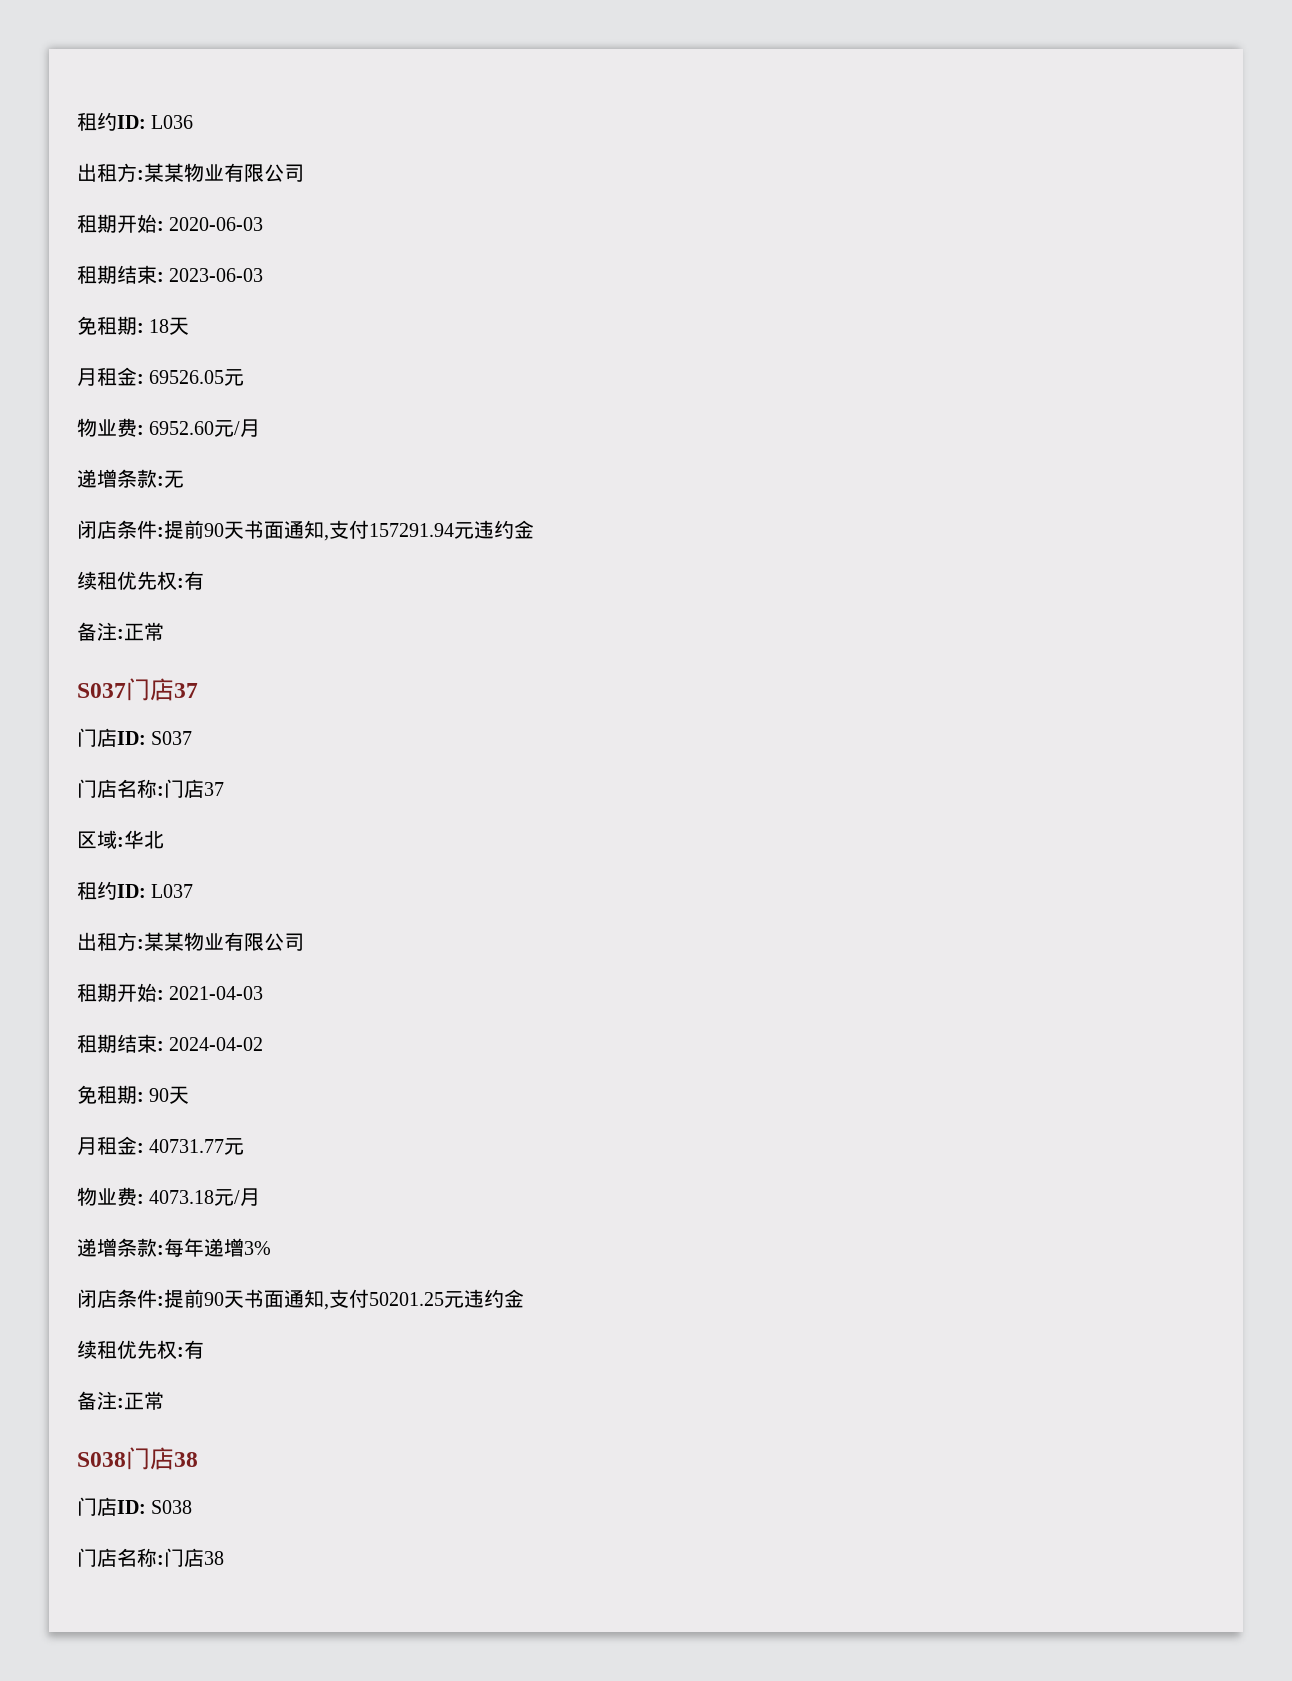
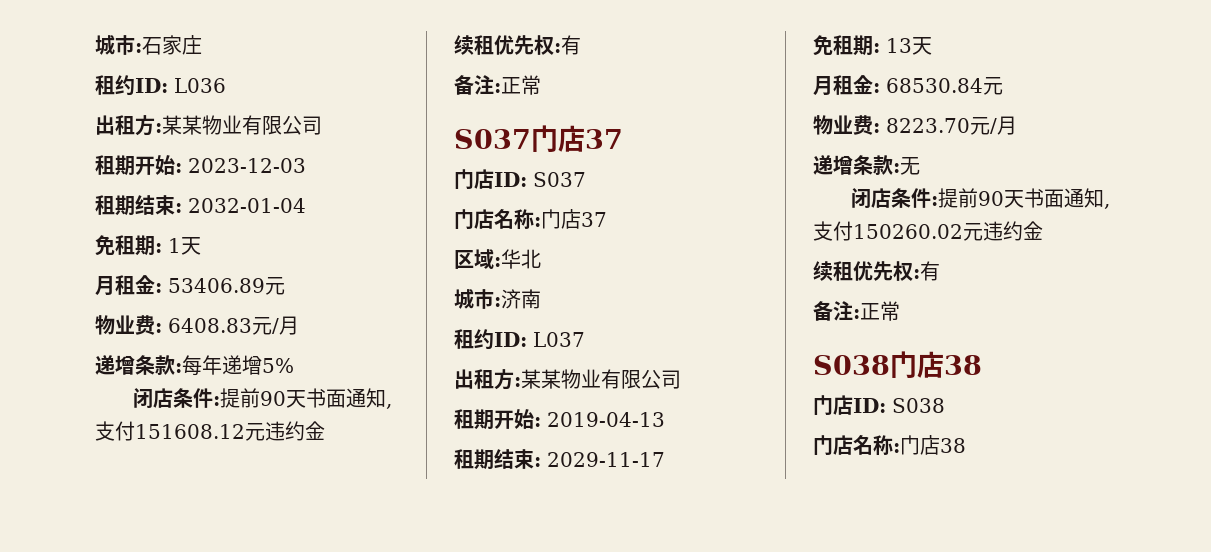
+ 城市:石家庄
- 租期开始: 2020-06-03
- 租期结束: 2023-06-03
- 免租期: 18天
- 月租金: 69526.05元
- 物业费: 6952.60元/月
- 递增条款:无
+ 租期开始: 2023-12-03
+ 租期结束: 2032-01-04
+ 免租期: 1天
+ 月租金: 53406.89元
+ 物业费: 6408.83元/月
+ 递增条款:每年递增5%
- 闭店条件:提前90天书面通知,支付157291.94元违约金
+ 闭店条件:提前90天书面通知,支付151608.12元违约金
+ 城市:济南
- 租期开始: 2021-04-03
- 租期结束: 2024-04-02
- 免租期: 90天
- 月租金: 40731.77元
- 物业费: 4073.18元/月
- 递增条款:每年递增3%
+ 租期开始: 2019-04-13
+ 租期结束: 2029-11-17
+ 免租期: 13天
+ 月租金: 68530.84元
+ 物业费: 8223.70元/月
+ 递增条款:无
- 闭店条件:提前90天书面通知,支付50201.25元违约金
+ 闭店条件:提前90天书面通知,支付150260.02元违约金

